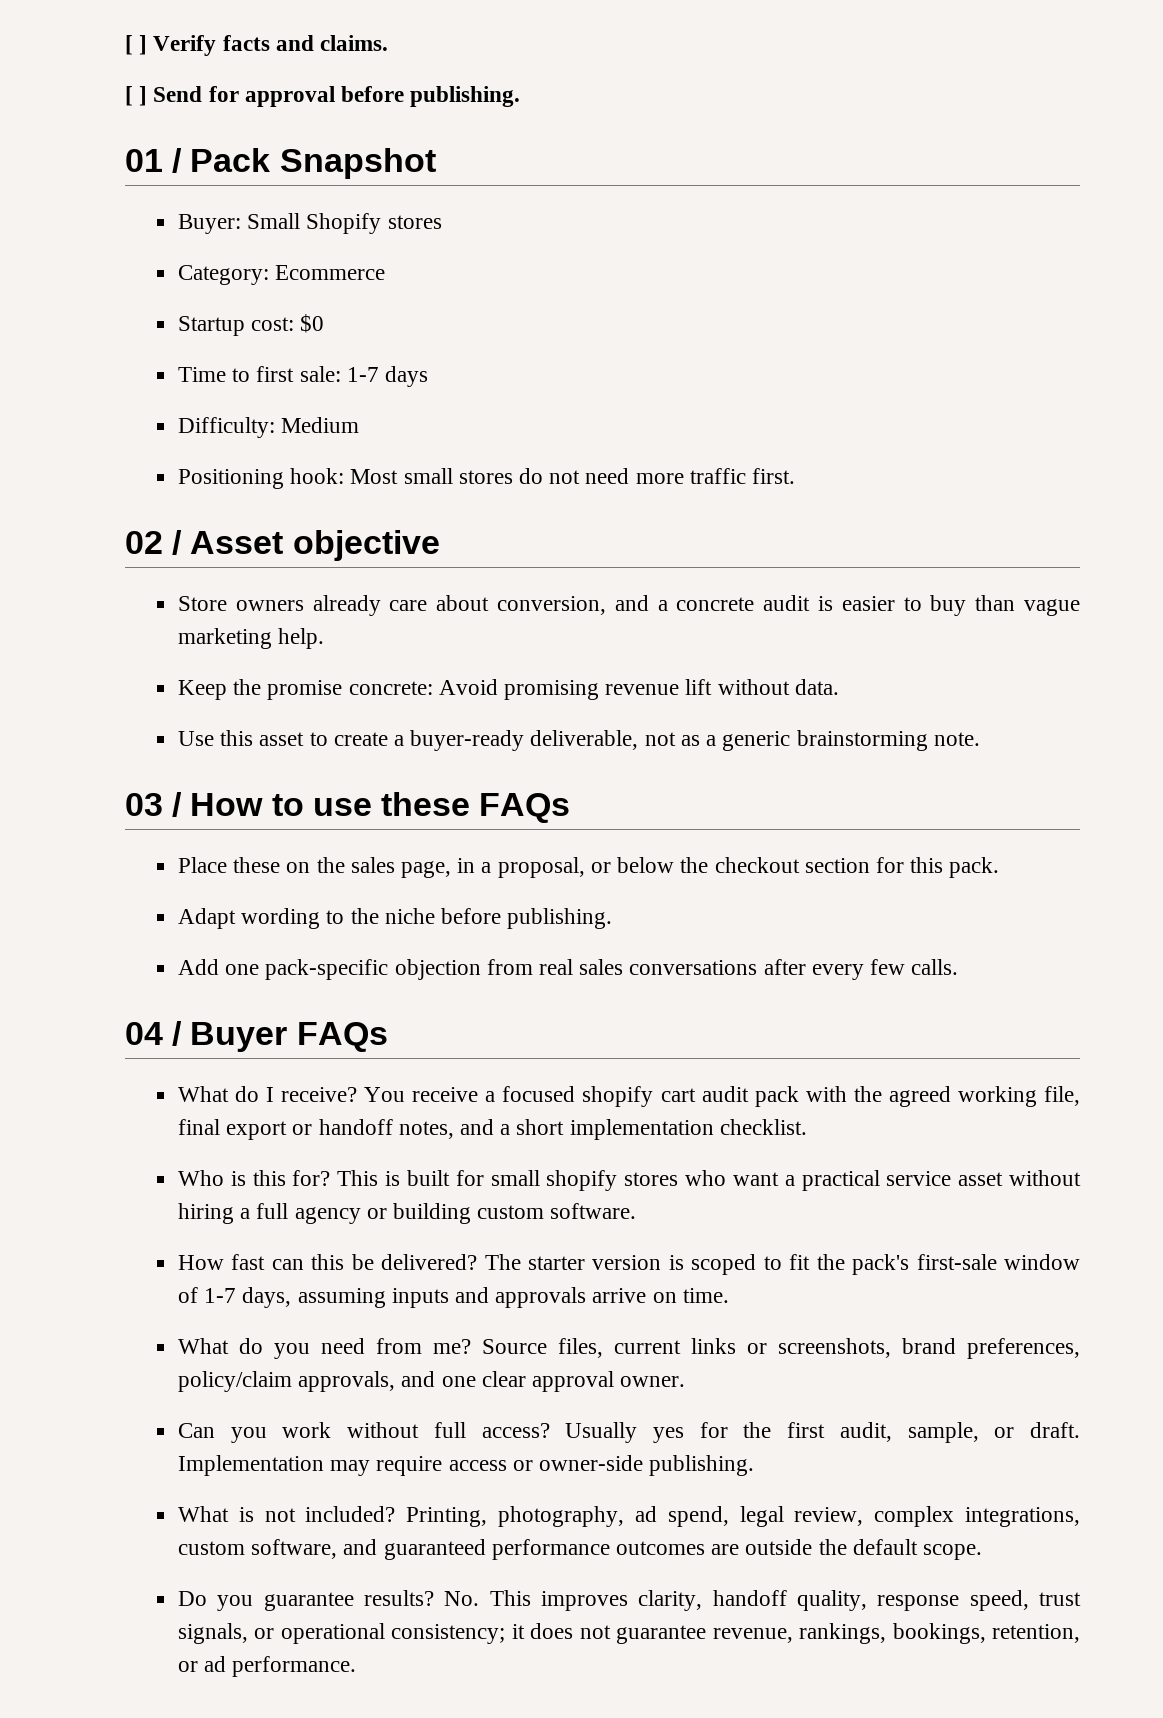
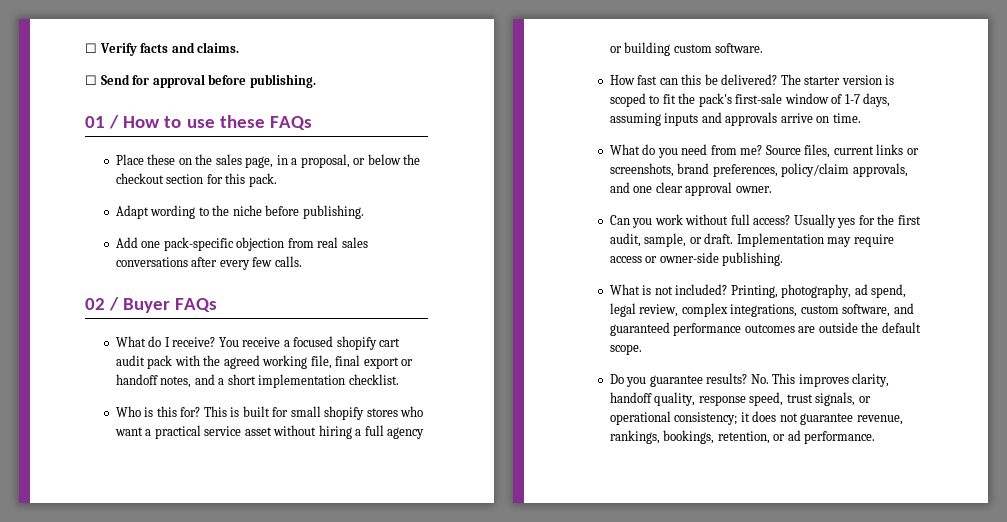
- [ ] Verify facts and claims.
+ ☐ Verify facts and claims.
- [ ] Send for approval before publishing.
+ ☐ Send for approval before publishing.
- 01 / Pack Snapshot
- Buyer: Small Shopify stores
- Category: Ecommerce
- Startup cost: $0
- Time to first sale: 1-7 days
- Difficulty: Medium
- Positioning hook: Most small stores do not need more traffic first.
- 02 / Asset objective
- Store owners already care about conversion, and a concrete audit is easier to buy than vague marketing help.
- Keep the promise concrete: Avoid promising revenue lift without data.
- Use this asset to create a buyer-ready deliverable, not as a generic brainstorming note.
- 03 / How to use these FAQs
+ 01 / How to use these FAQs
- 04 / Buyer FAQs
+ 02 / Buyer FAQs

